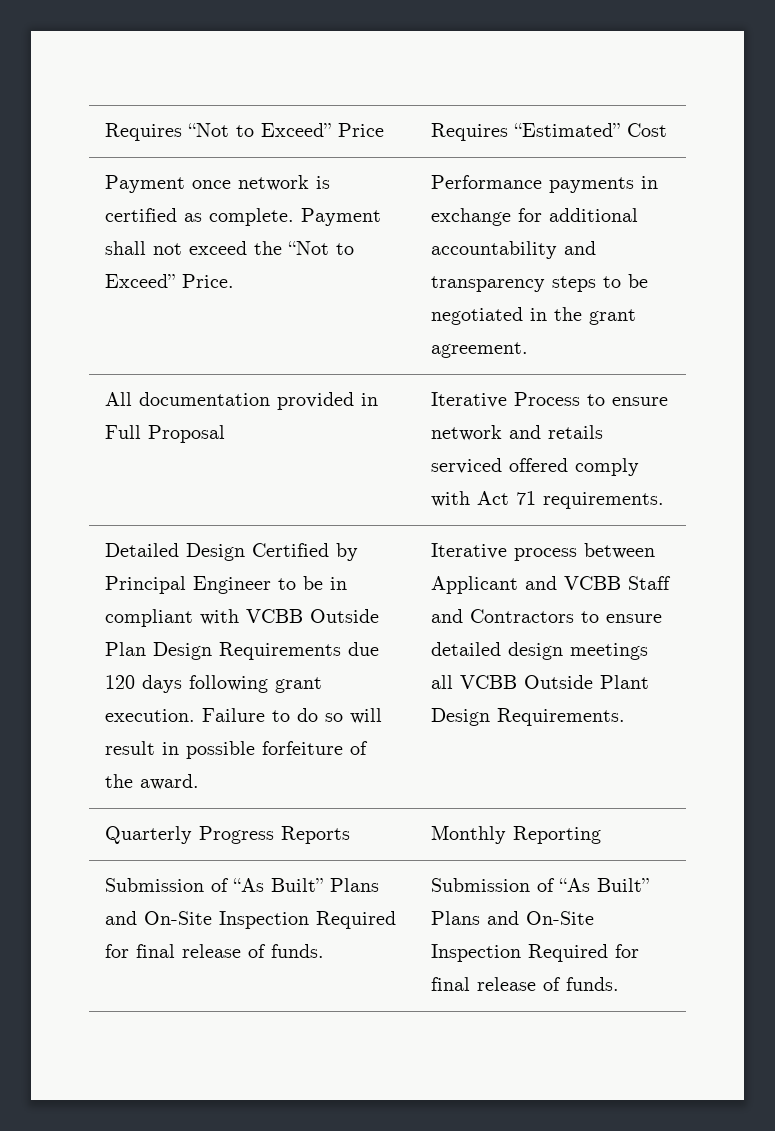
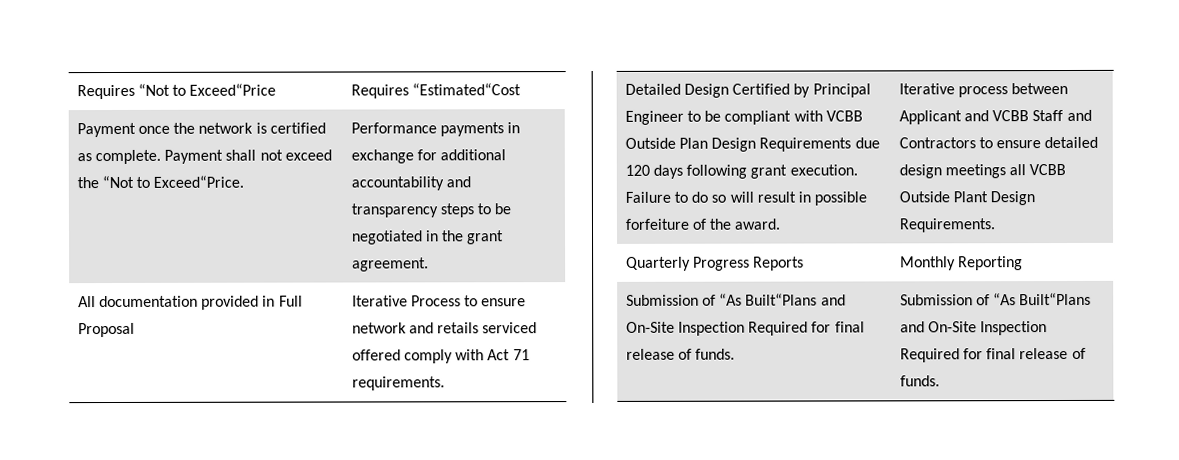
- Requires “Not to Exceed” Price | Requires “Estimated” Cost
+ Requires “Not to Exceed“Price | Requires “Estimated“Cost
- Payment once network is certified as complete. Payment shall not exceed the “Not to Exceed” Price. | Performance payments in exchange for additional accountability and transparency steps to be negotiated in the grant agreement.
+ Payment once the network is certified as complete. Payment shall not exceed the “Not to Exceed“Price. | Performance payments in exchange for additional accountability and transparency steps to be negotiated in the grant agreement.
- Detailed Design Certified by Principal Engineer to be in compliant with VCBB Outside Plan Design Requirements due 120 days following grant execution.
+ Detailed Design Certified by Principal Engineer to be compliant with VCBB Outside Plan Design Requirements due 120 days following grant execution.
- Submission of “As Built” Plans and On-Site Inspection Required for final release of funds. | Submission of “As Built” Plans and On-Site Inspection Required for final release of funds.
+ Submission of “As Built“Plans and On-Site Inspection Required for final release of funds. | Submission of “As Built“Plans and On-Site Inspection Required for final release of funds.

